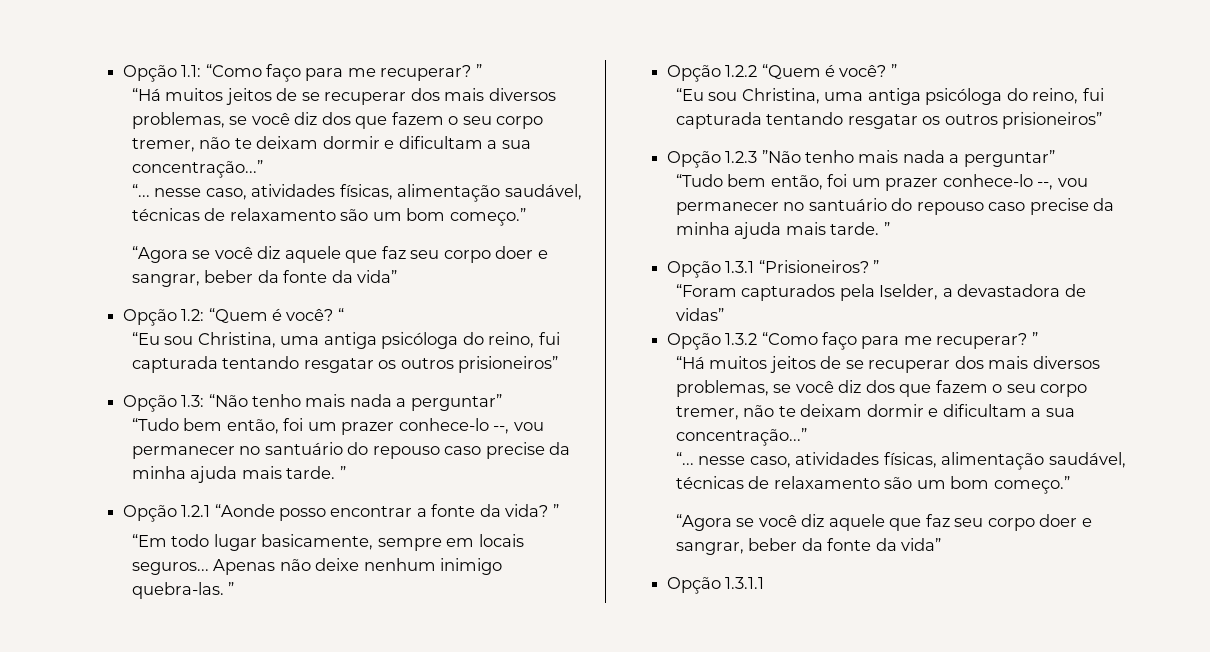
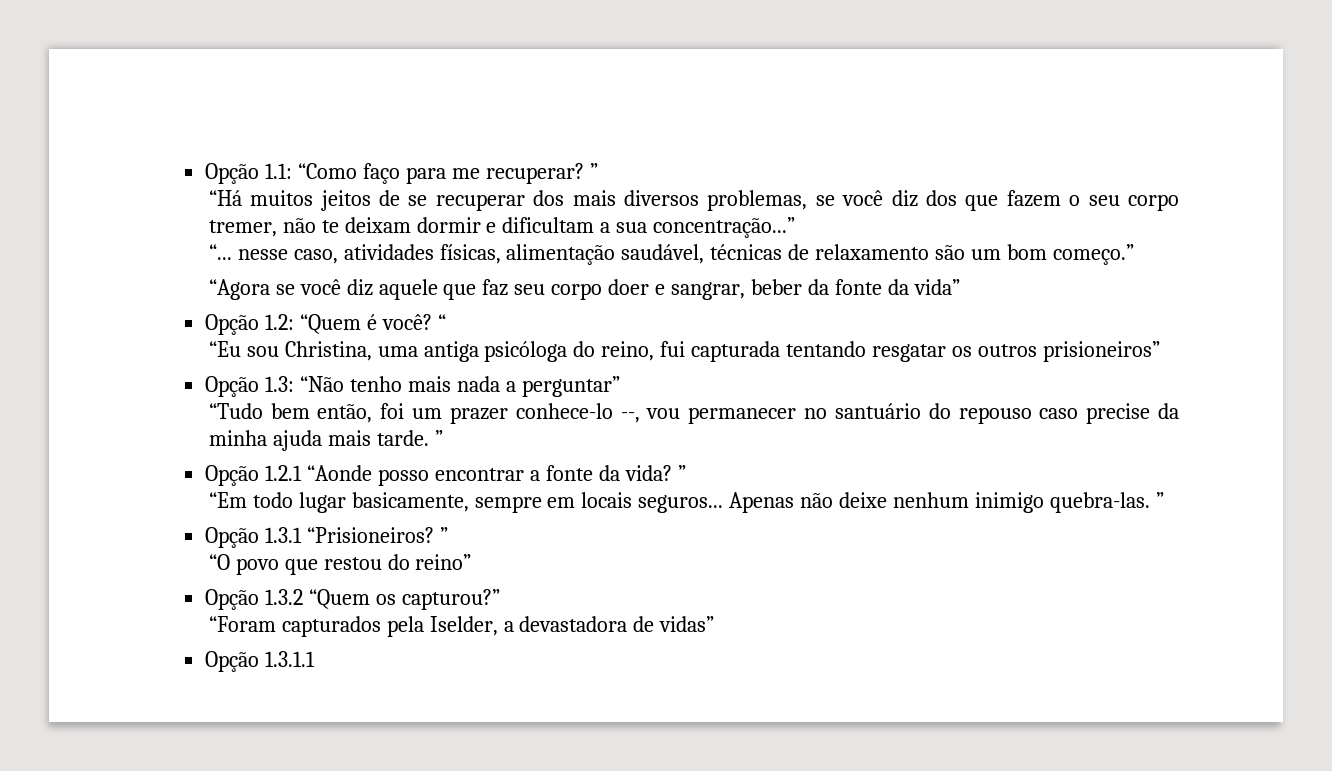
- Opção 1.2.2 “Quem é você? ”
- “Eu sou Christina, uma antiga psicóloga do reino, fui capturada tentando resgatar os outros prisioneiros”
- Opção 1.2.3 ”Não tenho mais nada a perguntar”
- “Tudo bem então, foi um prazer conhece-lo --, vou permanecer no santuário do repouso caso precise da minha ajuda mais tarde. ”
  Opção 1.3.1 “Prisioneiros? ”
+ “O povo que restou do reino”
+ Opção 1.3.2 “Quem os capturou?”
- Opção 1.3.2 “Como faço para me recuperar? ”
- “Há muitos jeitos de se recuperar dos mais diversos problemas, se você diz dos que fazem o seu corpo tremer, não te deixam dormir e dificultam a sua concentração...”
- “... nesse caso, atividades físicas, alimentação saudável, técnicas de relaxamento são um bom começo.”
- “Agora se você diz aquele que faz seu corpo doer e sangrar, beber da fonte da vida”

